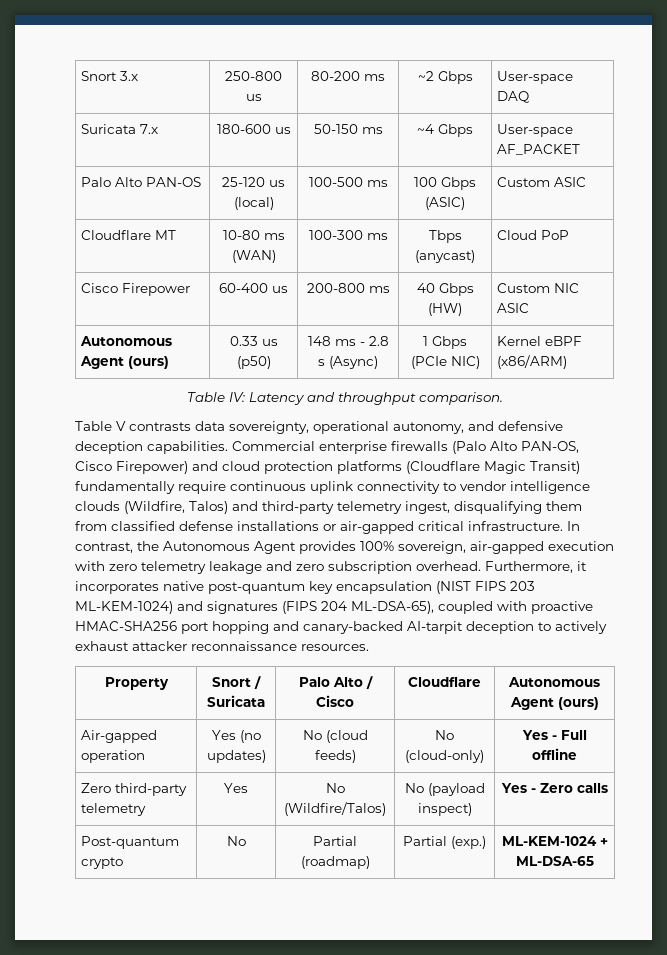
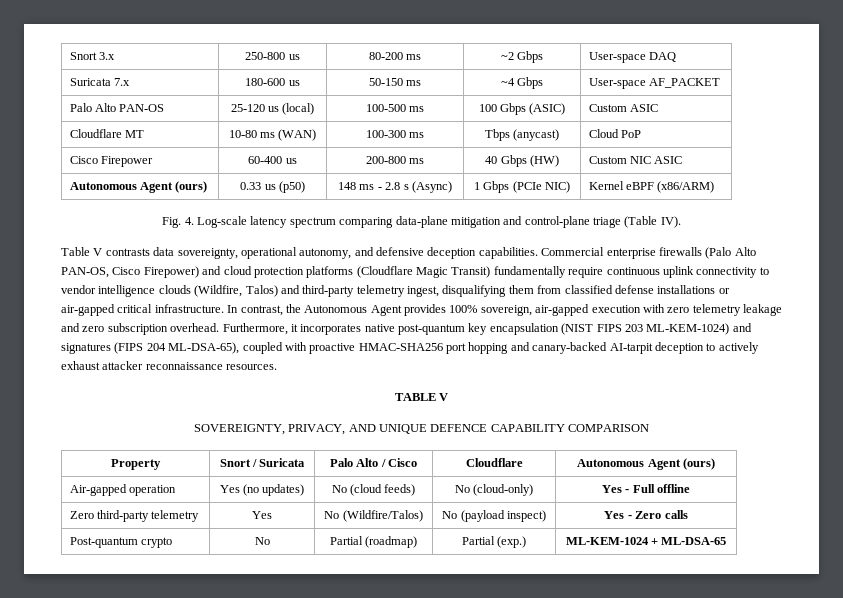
- Table IV: Latency and throughput comparison.
+ Fig. 4. Log-scale latency spectrum comparing data-plane mitigation and control-plane triage (Table IV).
+ TABLE V
+ SOVEREIGNTY, PRIVACY, AND UNIQUE DEFENCE CAPABILITY COMPARISON

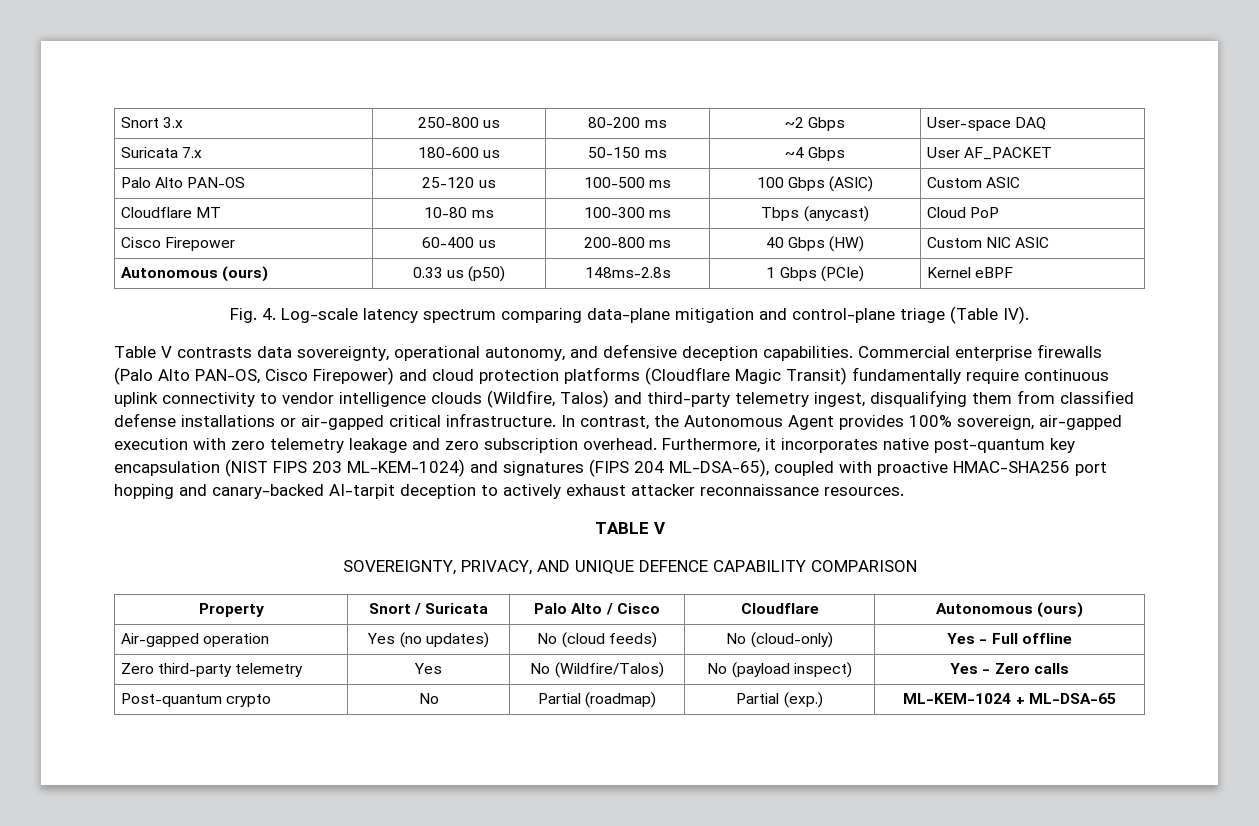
- Suricata 7.x | 180-600 us | 50-150 ms | ~4 Gbps | User-space AF_PACKET
+ Suricata 7.x | 180-600 us | 50-150 ms | ~4 Gbps | User AF_PACKET
- Palo Alto PAN-OS | 25-120 us (local) | 100-500 ms | 100 Gbps (ASIC) | Custom ASIC
+ Palo Alto PAN-OS | 25-120 us | 100-500 ms | 100 Gbps (ASIC) | Custom ASIC
- Cloudflare MT | 10-80 ms (WAN) | 100-300 ms | Tbps (anycast) | Cloud PoP
+ Cloudflare MT | 10-80 ms | 100-300 ms | Tbps (anycast) | Cloud PoP
- Autonomous Agent (ours) | 0.33 us (p50) | 148 ms - 2.8 s (Async) | 1 Gbps (PCIe NIC) | Kernel eBPF (x86/ARM)
+ Autonomous (ours) | 0.33 us (p50) | 148ms-2.8s | 1 Gbps (PCIe) | Kernel eBPF
- Property | Snort / Suricata | Palo Alto / Cisco | Cloudflare | Autonomous Agent (ours)
+ Property | Snort / Suricata | Palo Alto / Cisco | Cloudflare | Autonomous (ours)

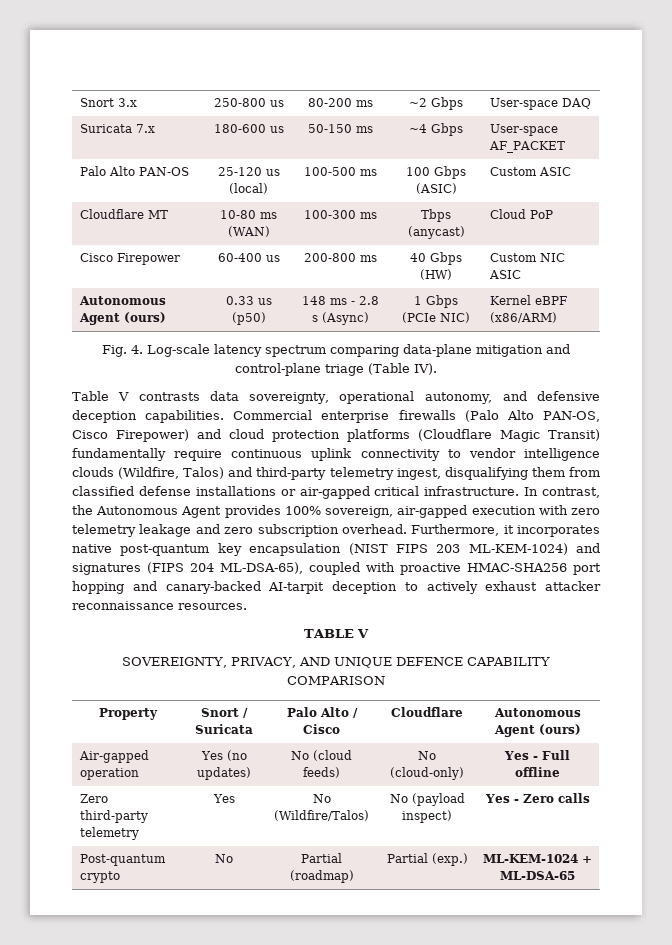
- Suricata 7.x | 180-600 us | 50-150 ms | ~4 Gbps | User AF_PACKET
+ Suricata 7.x | 180-600 us | 50-150 ms | ~4 Gbps | User-space AF_PACKET
- Palo Alto PAN-OS | 25-120 us | 100-500 ms | 100 Gbps (ASIC) | Custom ASIC
+ Palo Alto PAN-OS | 25-120 us (local) | 100-500 ms | 100 Gbps (ASIC) | Custom ASIC
- Cloudflare MT | 10-80 ms | 100-300 ms | Tbps (anycast) | Cloud PoP
+ Cloudflare MT | 10-80 ms (WAN) | 100-300 ms | Tbps (anycast) | Cloud PoP
- Autonomous (ours) | 0.33 us (p50) | 148ms-2.8s | 1 Gbps (PCIe) | Kernel eBPF
+ Autonomous Agent (ours) | 0.33 us (p50) | 148 ms - 2.8 s (Async) | 1 Gbps (PCIe NIC) | Kernel eBPF (x86/ARM)
- Property | Snort / Suricata | Palo Alto / Cisco | Cloudflare | Autonomous (ours)
+ Property | Snort / Suricata | Palo Alto / Cisco | Cloudflare | Autonomous Agent (ours)

